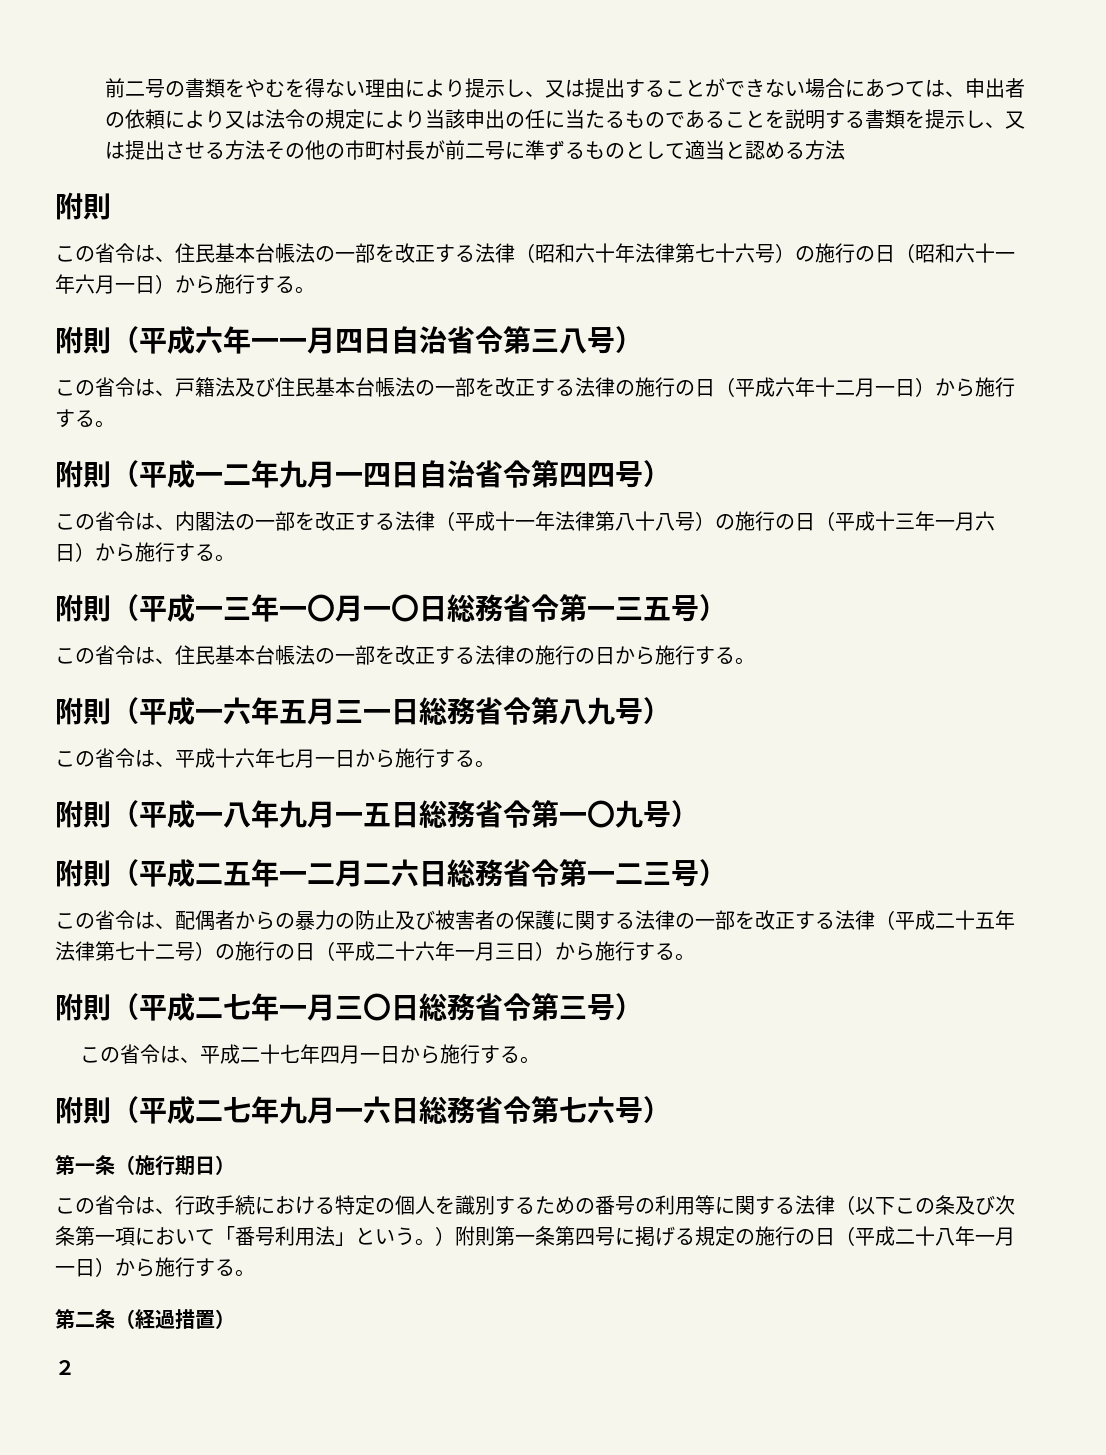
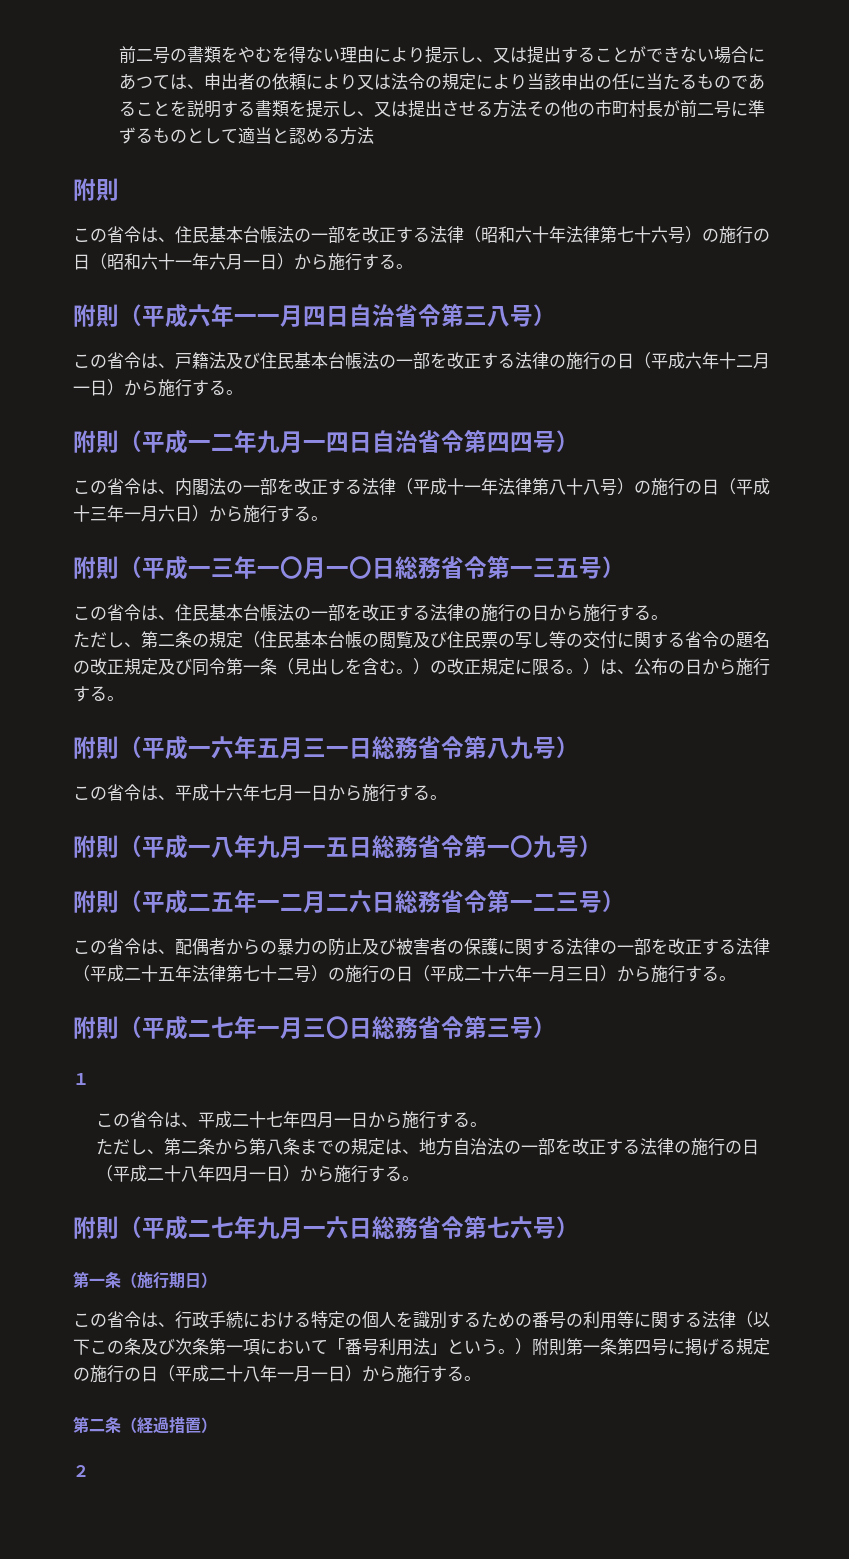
+ ただし、第二条の規定（住民基本台帳の閲覧及び住民票の写し等の交付に関する省令の題名の改正規定及び同令第一条（見出しを含む。）の改正規定に限る。）は、公布の日から施行する。
+ １
+ ただし、第二条から第八条までの規定は、地方自治法の一部を改正する法律の施行の日（平成二十八年四月一日）から施行する。

